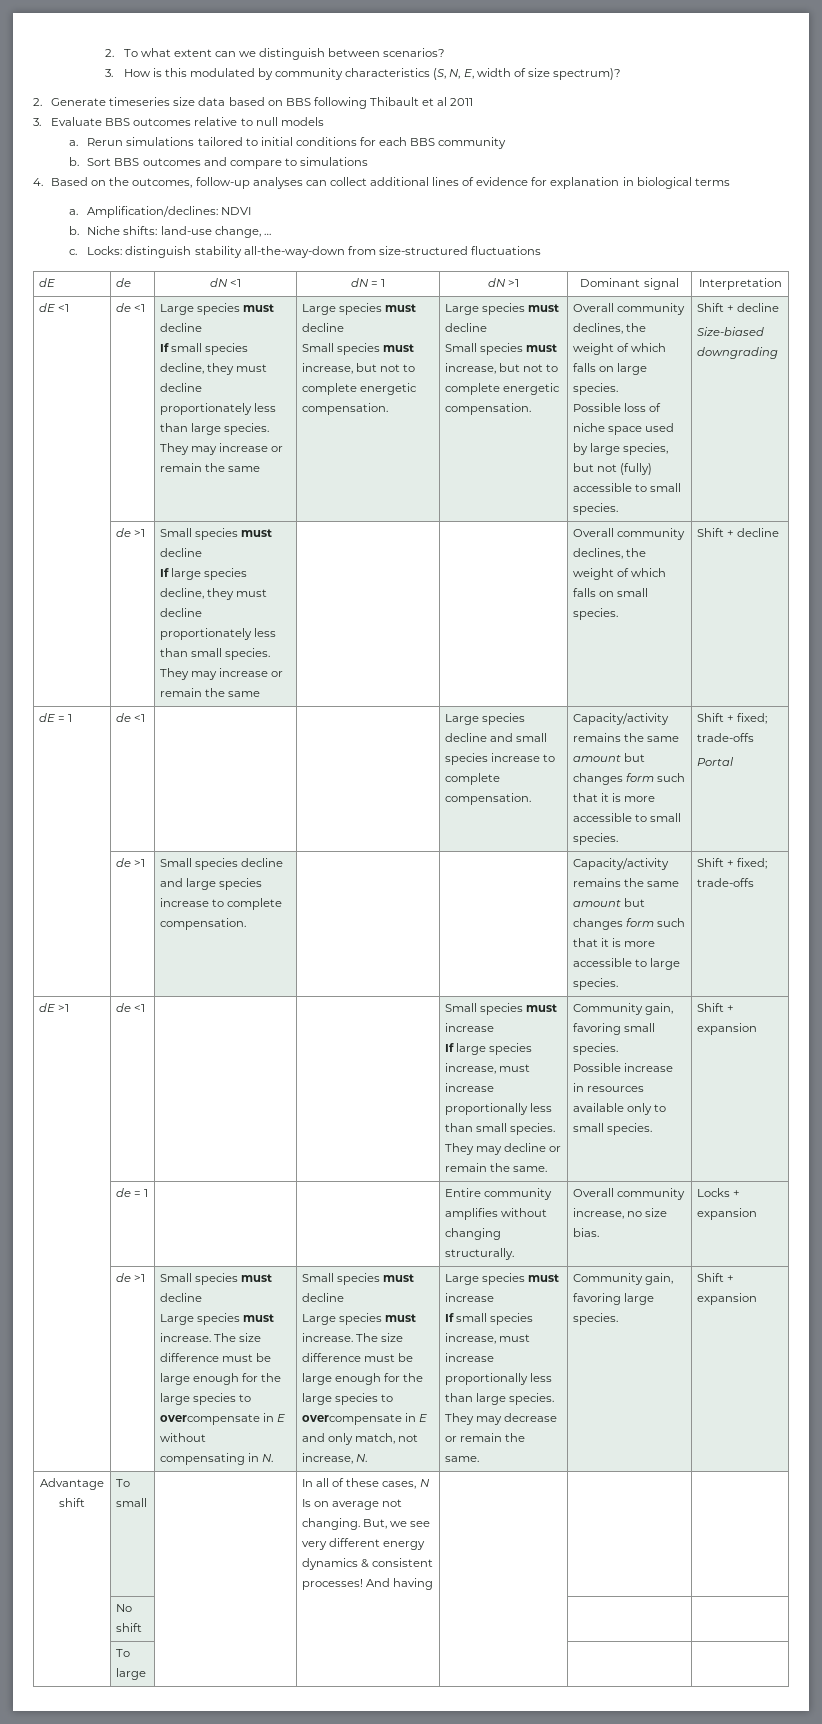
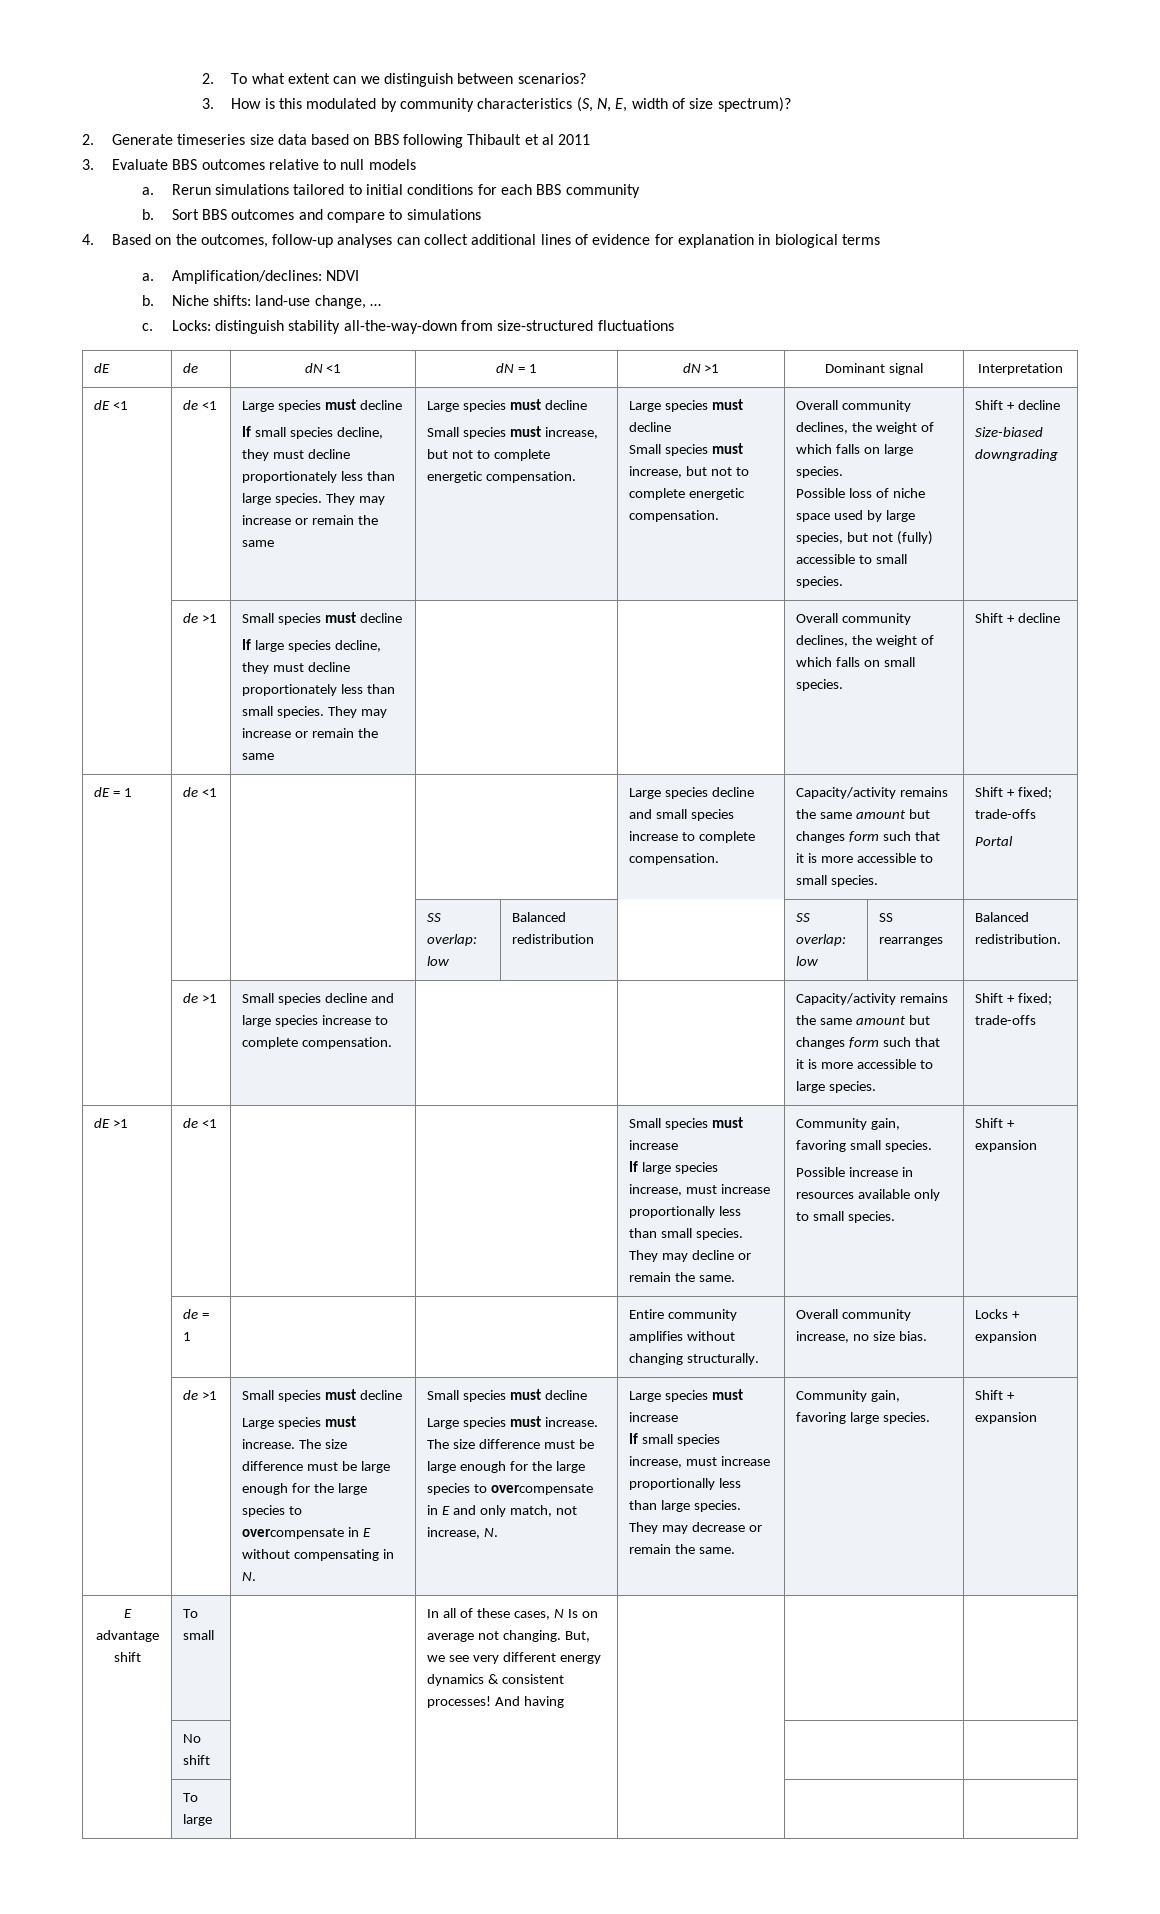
+ | | | SS overlap: low | Balanced redistribution | | SS overlap: low | SS rearranges | Balanced redistribution.
- Advantage shift | To small | | In all of these cases, N Is on average not changing. But, we see very different energy dynamics & consistent processes! And having | | |
+ E advantage shift | To small | | In all of these cases, N Is on average not changing. But, we see very different energy dynamics & consistent processes! And having | | |

